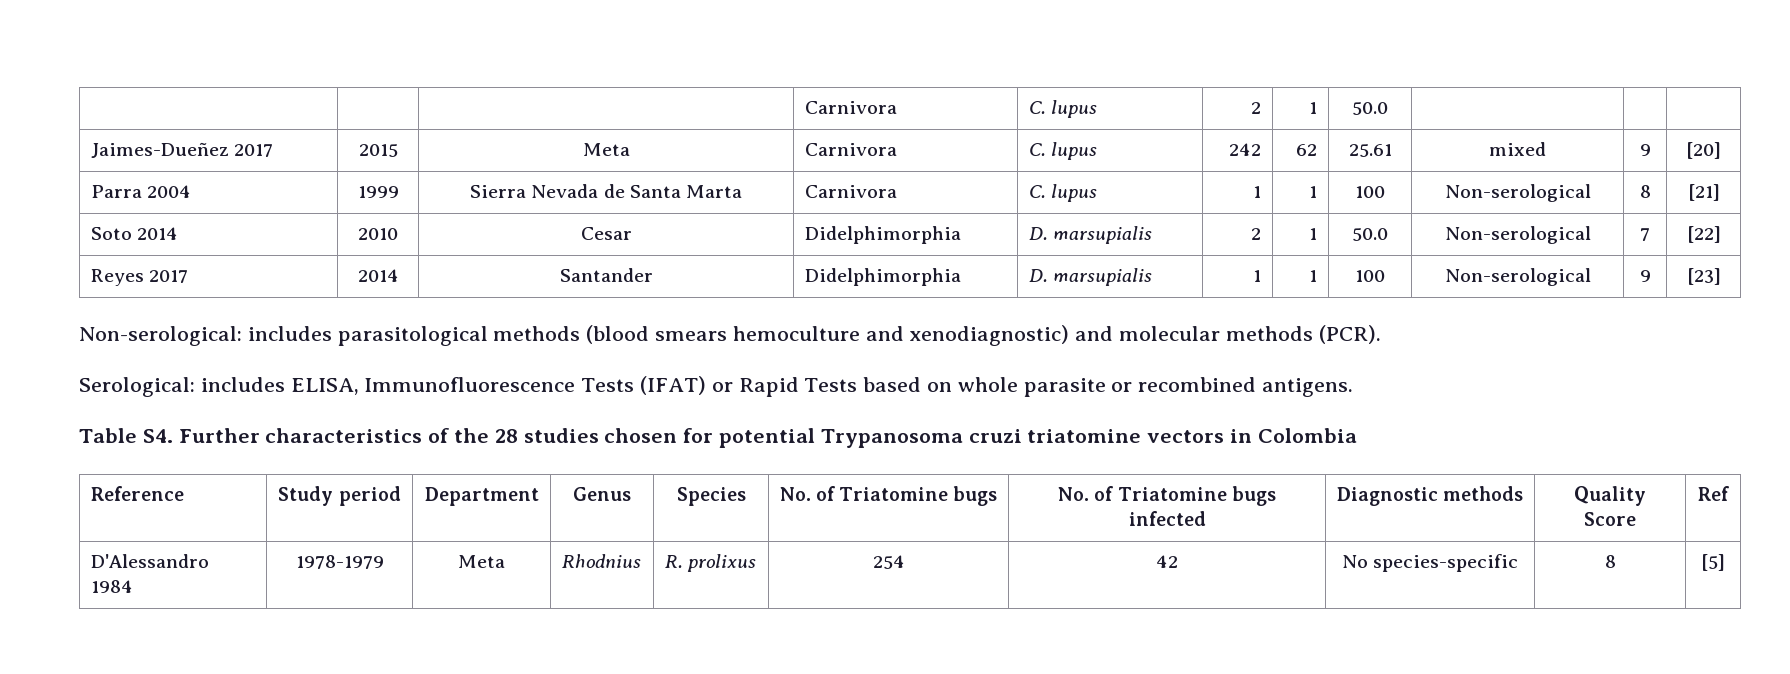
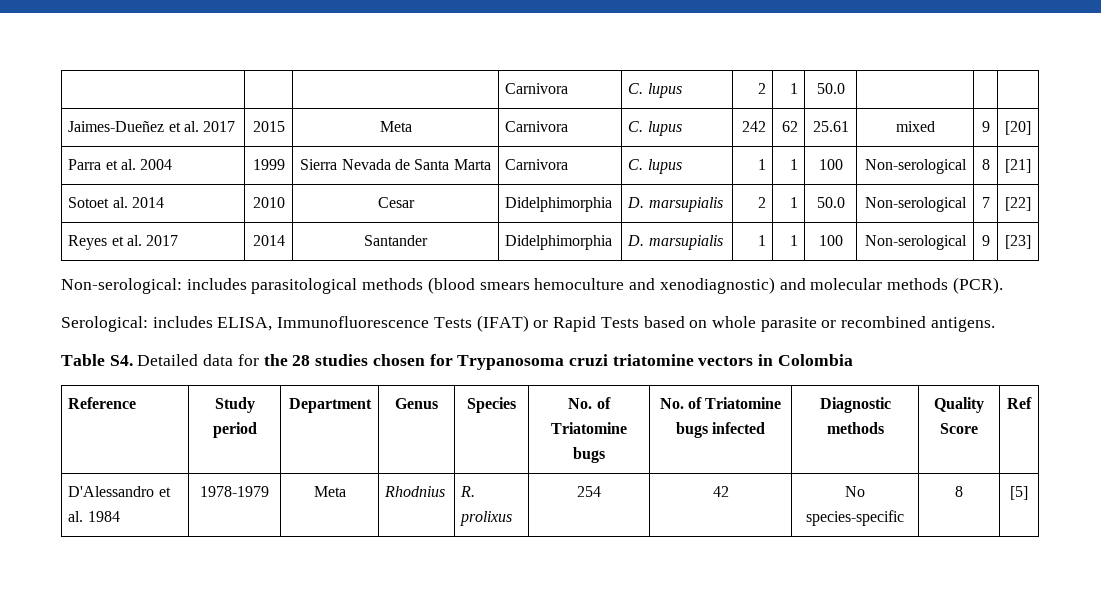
- Jaimes-Dueñez 2017 | 2015 | Meta | Carnivora | C. lupus | 242 | 62 | 25.61 | mixed | 9 | [20]
+ Jaimes-Dueñez et al. 2017 | 2015 | Meta | Carnivora | C. lupus | 242 | 62 | 25.61 | mixed | 9 | [20]
- Parra 2004 | 1999 | Sierra Nevada de Santa Marta | Carnivora | C. lupus | 1 | 1 | 100 | Non-serological | 8 | [21]
+ Parra et al. 2004 | 1999 | Sierra Nevada de Santa Marta | Carnivora | C. lupus | 1 | 1 | 100 | Non-serological | 8 | [21]
- Soto 2014 | 2010 | Cesar | Didelphimorphia | D. marsupialis | 2 | 1 | 50.0 | Non-serological | 7 | [22]
+ Sotoet al. 2014 | 2010 | Cesar | Didelphimorphia | D. marsupialis | 2 | 1 | 50.0 | Non-serological | 7 | [22]
- Reyes 2017 | 2014 | Santander | Didelphimorphia | D. marsupialis | 1 | 1 | 100 | Non-serological | 9 | [23]
+ Reyes et al. 2017 | 2014 | Santander | Didelphimorphia | D. marsupialis | 1 | 1 | 100 | Non-serological | 9 | [23]
- Table S4. Further characteristics of the 28 studies chosen for potential Trypanosoma cruzi triatomine vectors in Colombia
+ Table S4. Detailed data for the 28 studies chosen for Trypanosoma cruzi triatomine vectors in Colombia
- D'Alessandro 1984 | 1978-1979 | Meta | Rhodnius | R. prolixus | 254 | 42 | No species-specific | 8 | [5]
+ D'Alessandro et al. 1984 | 1978-1979 | Meta | Rhodnius | R. prolixus | 254 | 42 | No species-specific | 8 | [5]

